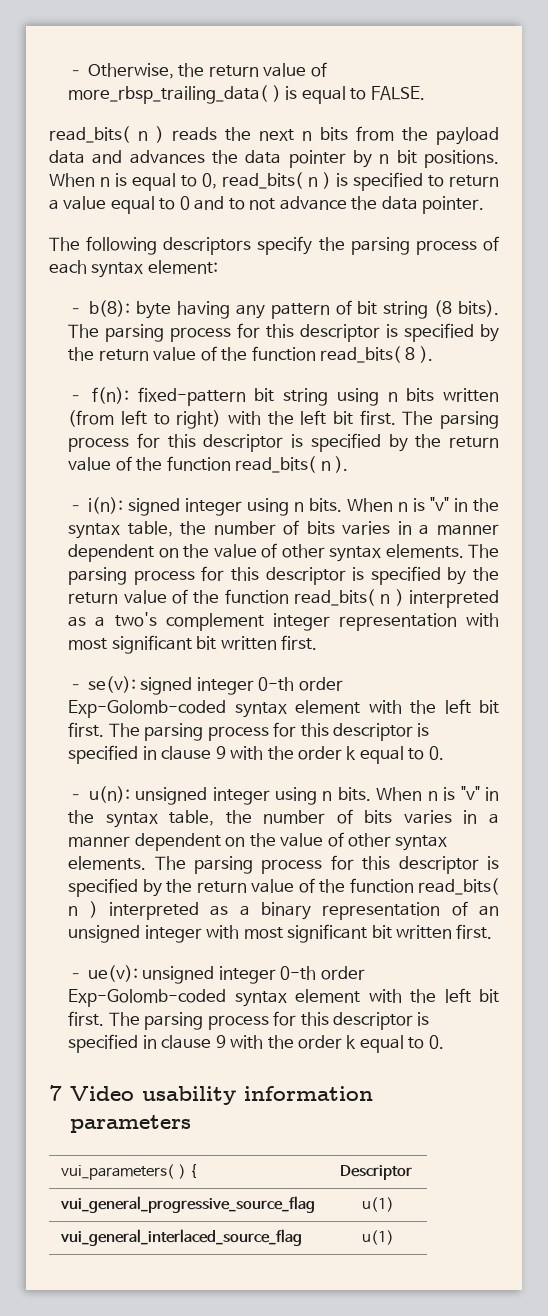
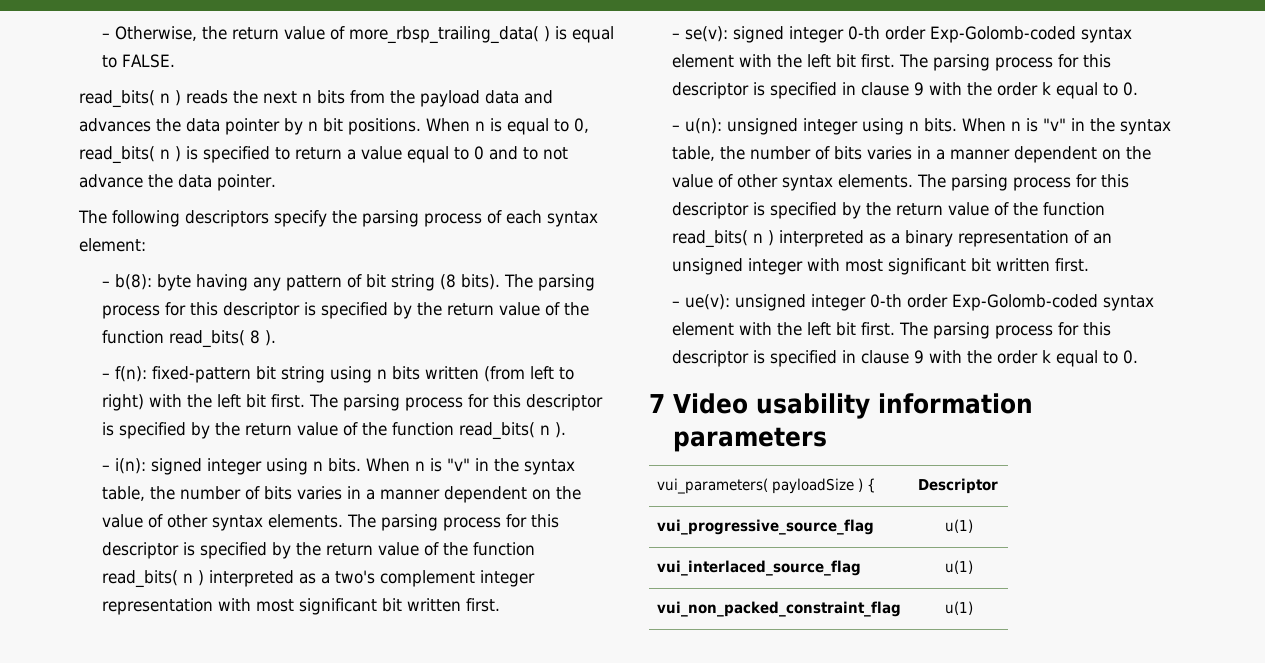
- vui_parameters( ) { | Descriptor
+ vui_parameters( payloadSize ) { | Descriptor
- vui_general_progressive_source_flag | u(1)
- vui_general_interlaced_source_flag | u(1)
+ vui_progressive_source_flag | u(1)
+ vui_interlaced_source_flag | u(1)
+ vui_non_packed_constraint_flag | u(1)

